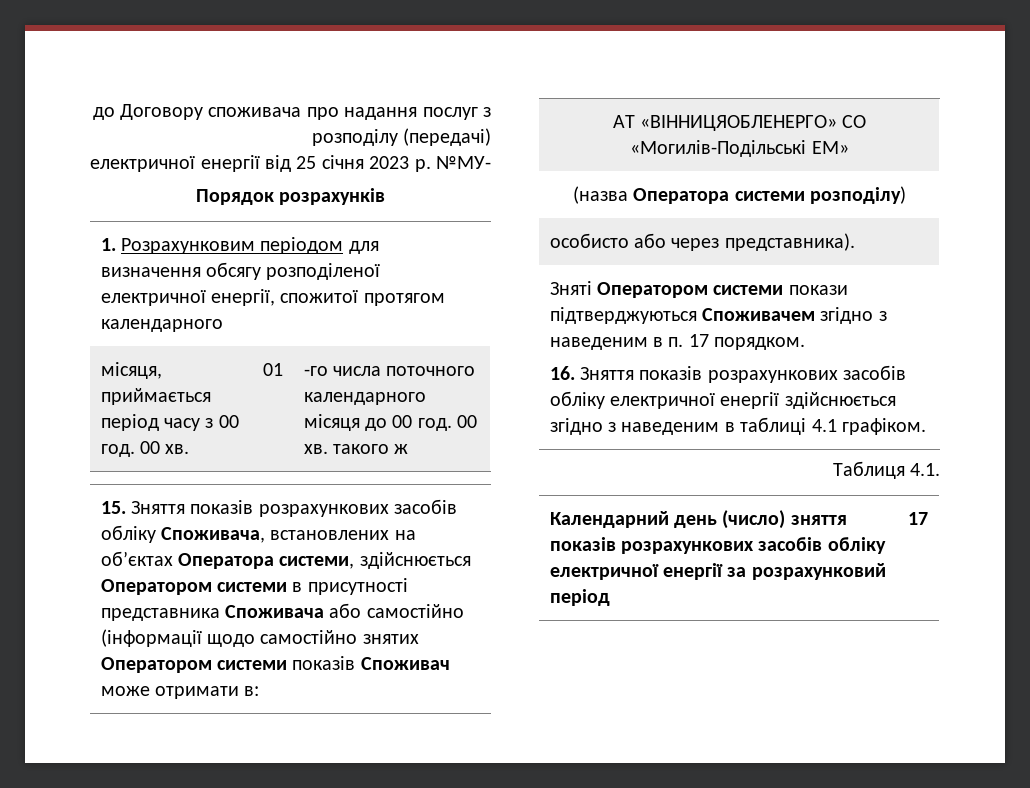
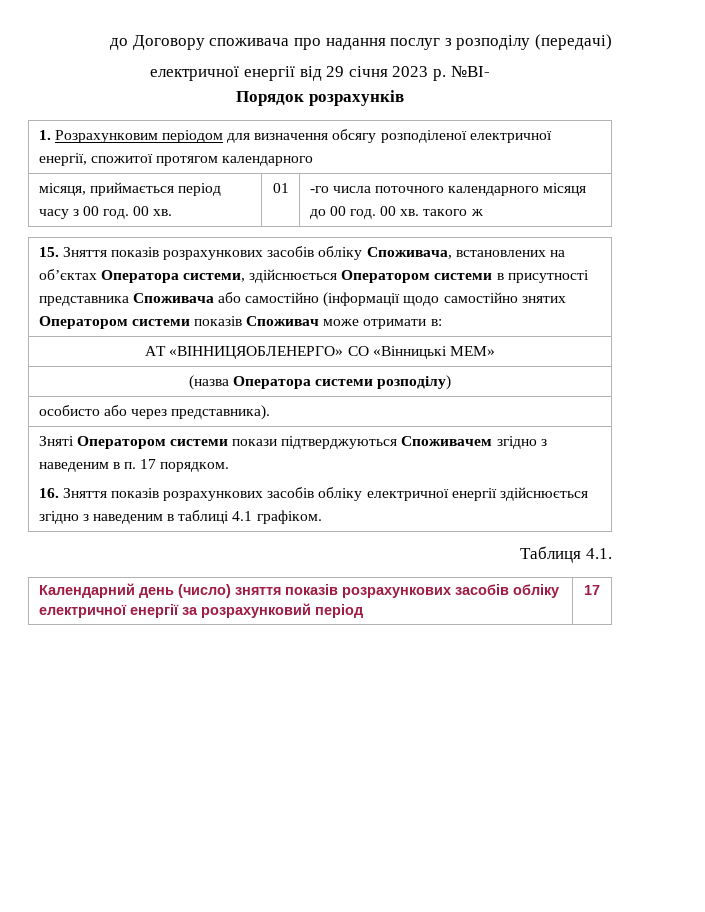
- електричної енергії від 25 січня 2023 р.
+ електричної енергії від 29 січня 2023 р.
- №МУ-
+ №ВІ-
- АТ «ВІННИЦЯОБЛЕНЕРГО» СО «Могилів-Подільські ЕМ»
+ АТ «ВІННИЦЯОБЛЕНЕРГО» СО «Вінницькі МЕМ»

